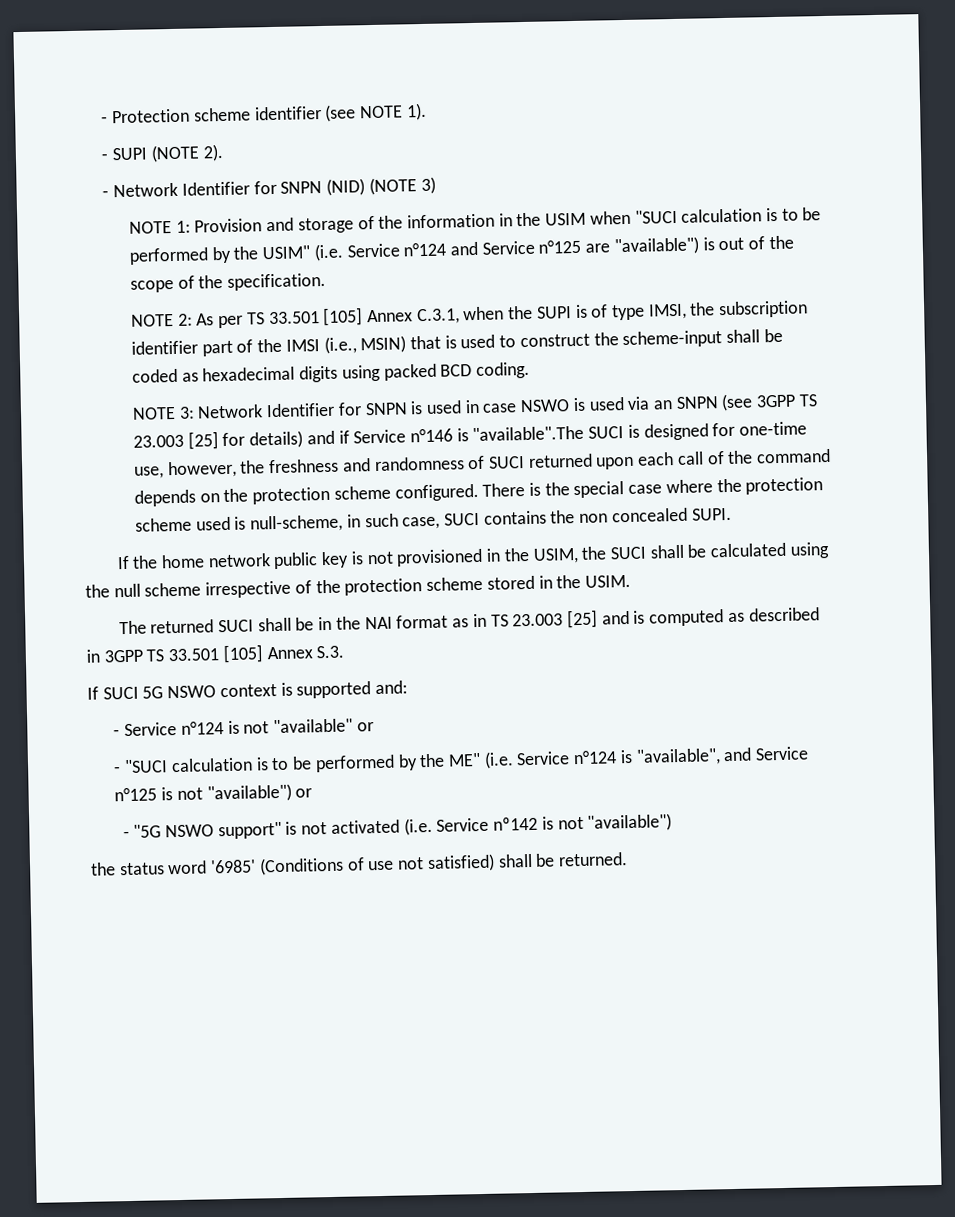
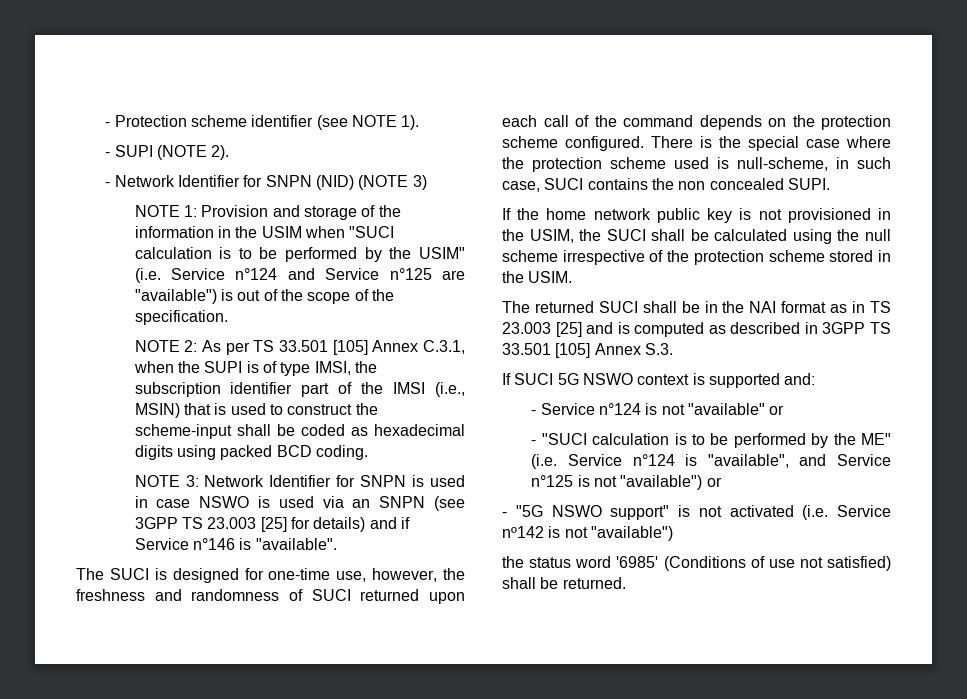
- NOTE 3: Network Identifier for SNPN is used in case NSWO is used via an SNPN (see 3GPP TS 23.003 [25] for details) and if Service n°146 is "available".The SUCI is designed for one-time use, however, the freshness and randomness of SUCI returned upon each call of the command depends on the protection scheme configured.
+ NOTE 3: Network Identifier for SNPN is used in case NSWO is used via an SNPN (see 3GPP TS 23.003 [25] for details) and if Service n°146 is "available".
+ The SUCI is designed for one-time use, however, the freshness and randomness of SUCI returned upon each call of the command depends on the protection scheme configured.

